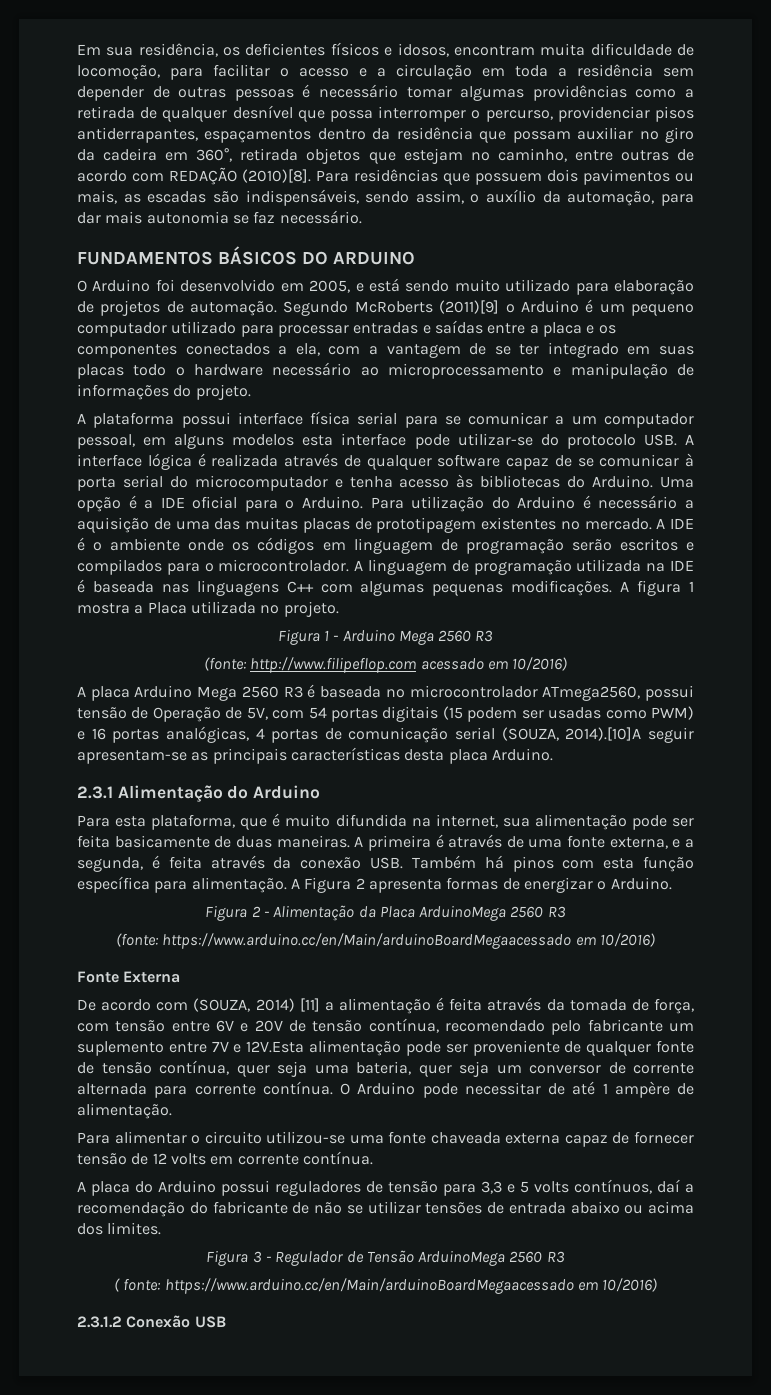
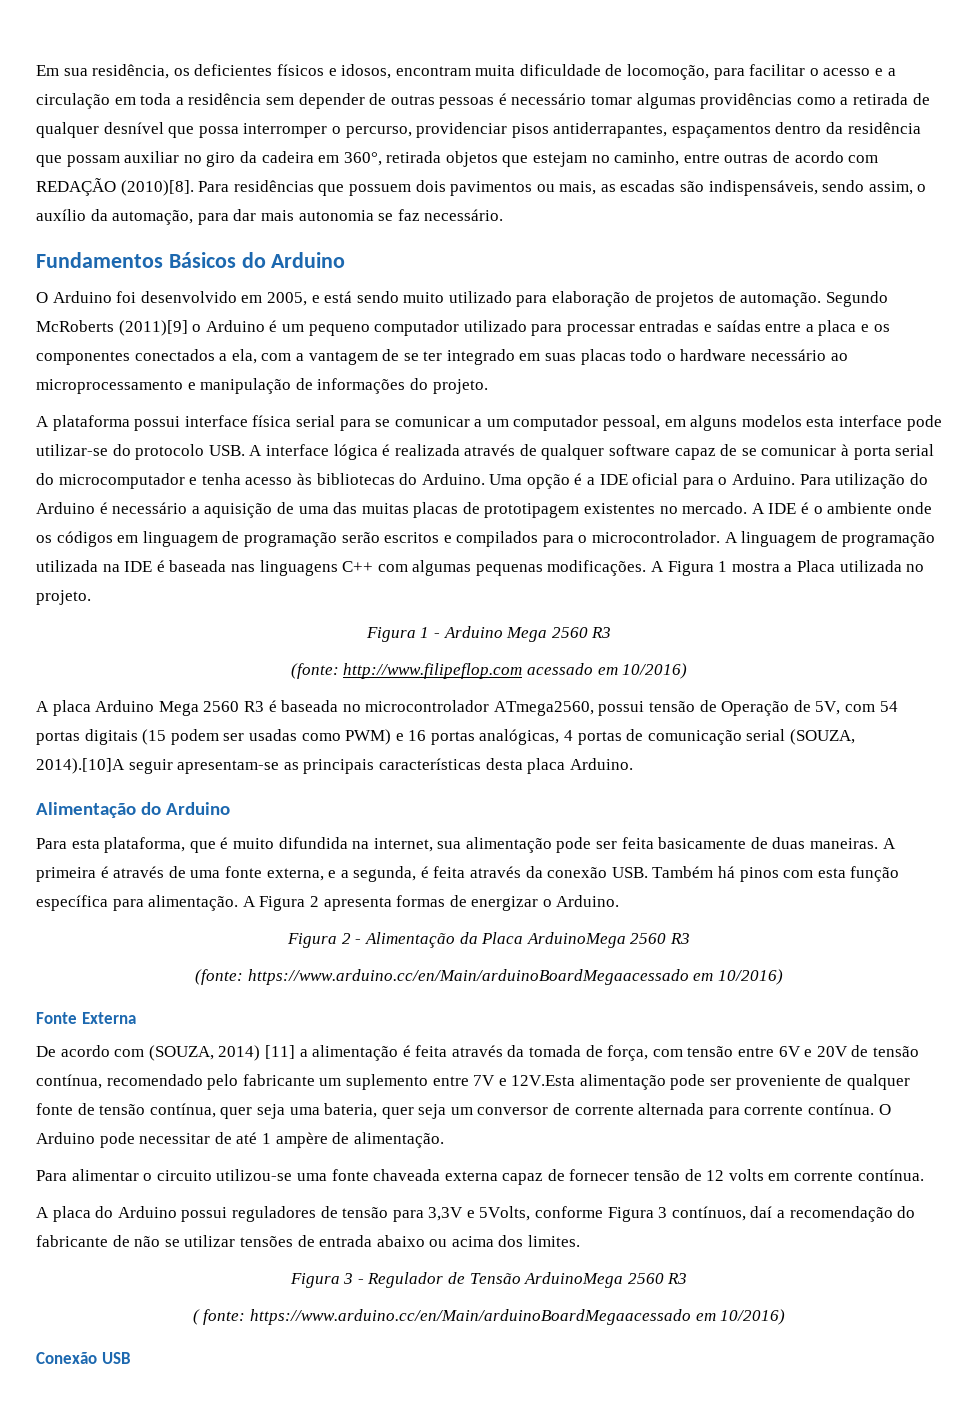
- FUNDAMENTOS BÁSICOS DO ARDUINO
+ Fundamentos Básicos do Arduino
- A figura 1 mostra a Placa utilizada no projeto.
+ A Figura 1 mostra a Placa utilizada no projeto.
- 2.3.1 Alimentação do Arduino
+ Alimentação do Arduino
- A placa do Arduino possui reguladores de tensão para 3,3 e 5 volts contínuos, daí a recomendação do fabricante de não se utilizar tensões de entrada abaixo ou acima dos limites.
+ A placa do Arduino possui reguladores de tensão para 3,3V e 5Volts, conforme Figura 3 contínuos, daí a recomendação do fabricante de não se utilizar tensões de entrada abaixo ou acima dos limites.
- 2.3.1.2 Conexão USB
+ Conexão USB

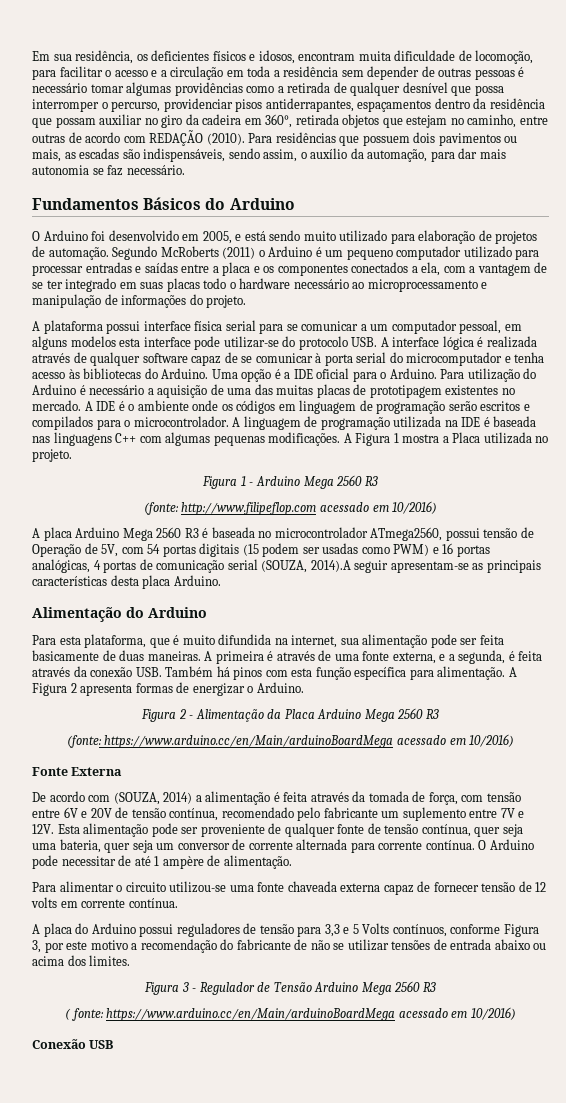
- Em sua residência, os deficientes físicos e idosos, encontram muita dificuldade de locomoção, para facilitar o acesso e a circulação em toda a residência sem depender de outras pessoas é necessário tomar algumas providências como a retirada de qualquer desnível que possa interromper o percurso, providenciar pisos antiderrapantes, espaçamentos dentro da residência que possam auxiliar no giro da cadeira em 360°, retirada objetos que estejam no caminho, entre outras de acordo com REDAÇÃO (2010)[8].
+ Em sua residência, os deficientes físicos e idosos, encontram muita dificuldade de locomoção, para facilitar o acesso e a circulação em toda a residência sem depender de outras pessoas é necessário tomar algumas providências como a retirada de qualquer desnível que possa interromper o percurso, providenciar pisos antiderrapantes, espaçamentos dentro da residência que possam auxiliar no giro da cadeira em 360°, retirada objetos que estejam no caminho, entre outras de acordo com REDAÇÃO (2010).
- Segundo McRoberts (2011)[9] o Arduino é um pequeno computador utilizado para processar entradas e saídas entre a placa e os componentes conectados a ela, com a vantagem de se ter integrado em suas placas todo o hardware necessário ao microprocessamento e manipulação de informações do projeto.
+ Segundo McRoberts (2011) o Arduino é um pequeno computador utilizado para processar entradas e saídas entre a placa e os componentes conectados a ela, com a vantagem de se ter integrado em suas placas todo o hardware necessário ao microprocessamento e manipulação de informações do projeto.
- A placa Arduino Mega 2560 R3 é baseada no microcontrolador ATmega2560, possui tensão de Operação de 5V, com 54 portas digitais (15 podem ser usadas como PWM) e 16 portas analógicas, 4 portas de comunicação serial (SOUZA, 2014).[10]A seguir apresentam-se as principais características desta placa Arduino.
+ A placa Arduino Mega 2560 R3 é baseada no microcontrolador ATmega2560, possui tensão de Operação de 5V, com 54 portas digitais (15 podem ser usadas como PWM) e 16 portas analógicas, 4 portas de comunicação serial (SOUZA, 2014).A seguir apresentam-se as principais características desta placa Arduino.
- Figura 2 - Alimentação da Placa ArduinoMega 2560 R3
- (fonte: https://www.arduino.cc/en/Main/arduinoBoardMegaacessado em 10/2016)
+ Figura 2 - Alimentação da Placa Arduino Mega 2560 R3
+ (fonte: https://www.arduino.cc/en/Main/arduinoBoardMega acessado em 10/2016)
- De acordo com (SOUZA, 2014) [11] a alimentação é feita através da tomada de força, com tensão entre 6V e 20V de tensão contínua, recomendado pelo fabricante um suplemento entre 7V e 12V.Esta alimentação pode ser proveniente de qualquer fonte de tensão contínua, quer seja uma bateria, quer seja um conversor de corrente alternada para corrente contínua.
+ De acordo com (SOUZA, 2014) a alimentação é feita através da tomada de força, com tensão entre 6V e 20V de tensão contínua, recomendado pelo fabricante um suplemento entre 7V e 12V. Esta alimentação pode ser proveniente de qualquer fonte de tensão contínua, quer seja uma bateria, quer seja um conversor de corrente alternada para corrente contínua.
- A placa do Arduino possui reguladores de tensão para 3,3V e 5Volts, conforme Figura 3 contínuos, daí a recomendação do fabricante de não se utilizar tensões de entrada abaixo ou acima dos limites.
+ A placa do Arduino possui reguladores de tensão para 3,3 e 5 Volts contínuos, conforme Figura 3, por este motivo a recomendação do fabricante de não se utilizar tensões de entrada abaixo ou acima dos limites.
- Figura 3 - Regulador de Tensão ArduinoMega 2560 R3
+ Figura 3 - Regulador de Tensão Arduino Mega 2560 R3
- ( fonte: https://www.arduino.cc/en/Main/arduinoBoardMegaacessado em 10/2016)
+ ( fonte: https://www.arduino.cc/en/Main/arduinoBoardMega acessado em 10/2016)

